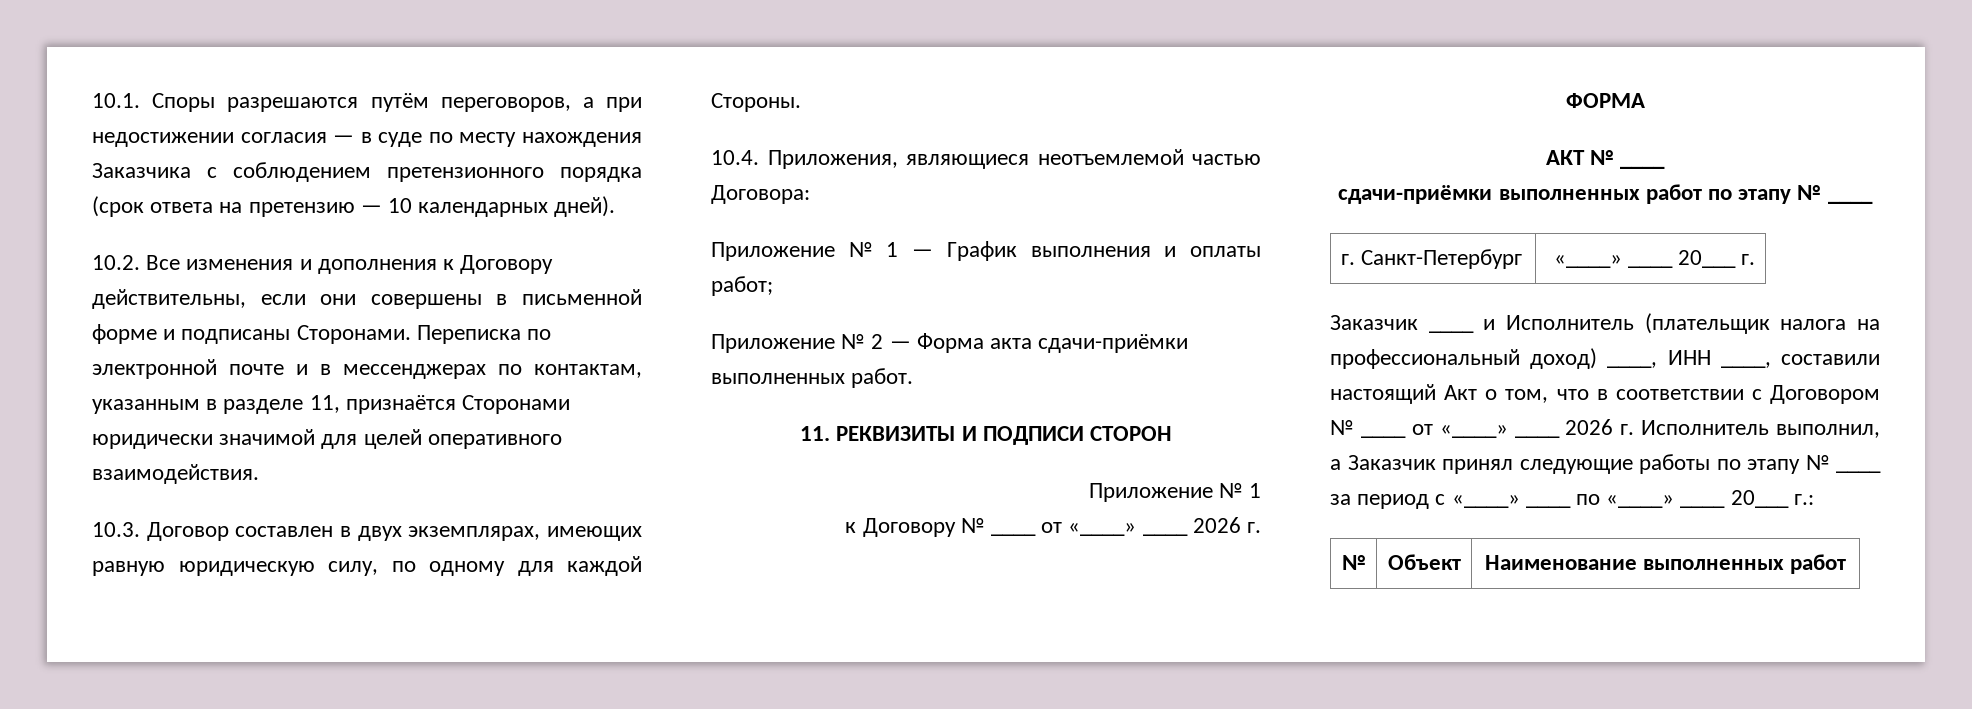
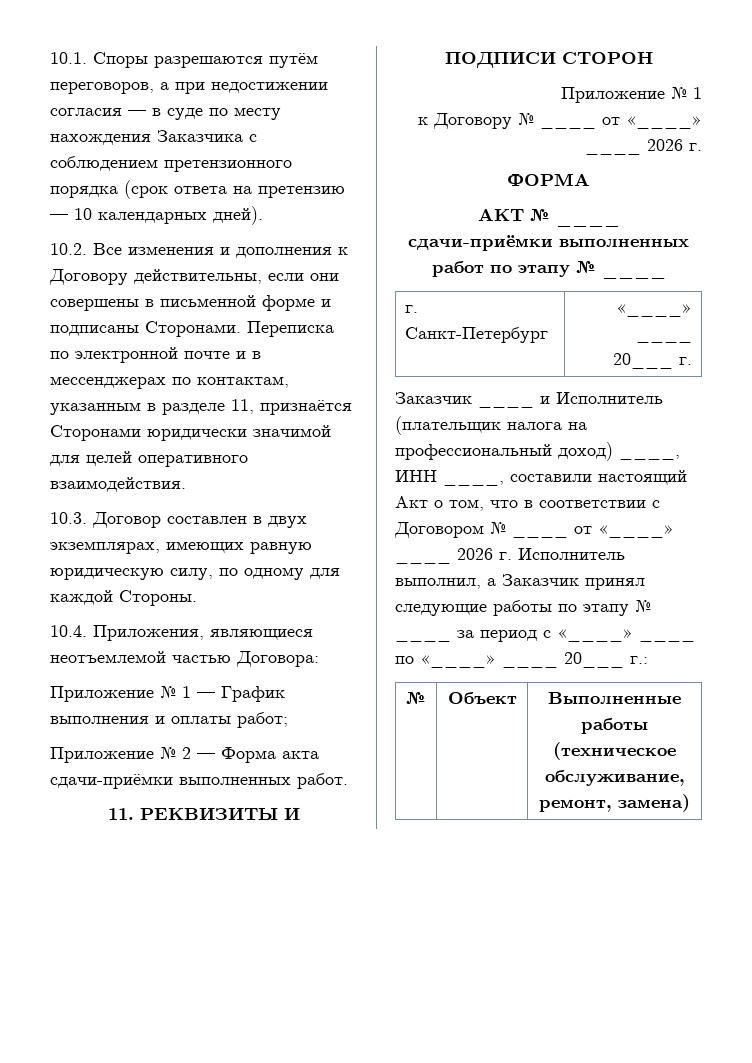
- № | Объект | Наименование выполненных работ
+ № | Объект | Выполненные работы (техническое обслуживание, ремонт, замена)

